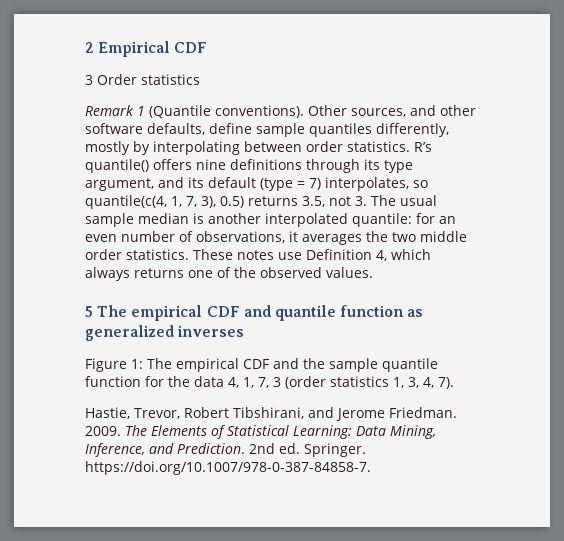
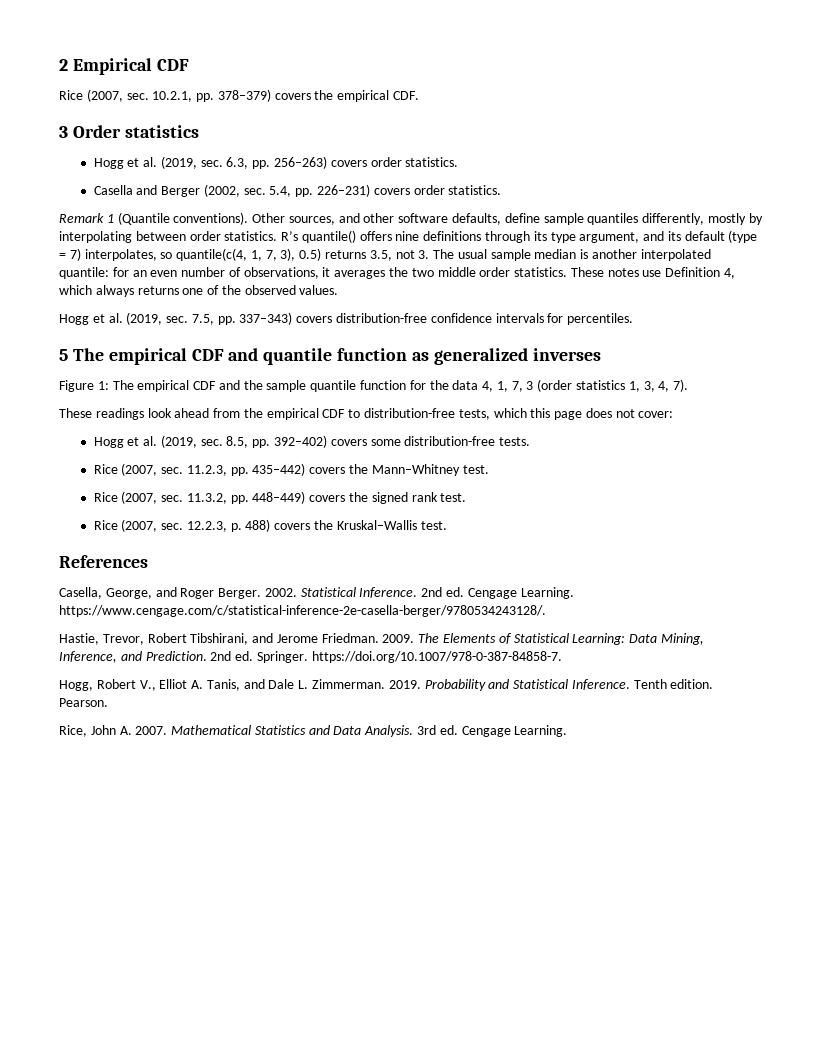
+ Rice (2007, sec. 10.2.1, pp. 378–379) covers the empirical CDF.
  3 Order statistics
+ Hogg et al. (2019, sec. 6.3, pp. 256–263) covers order statistics.
+ Casella and Berger (2002, sec. 5.4, pp. 226–231) covers order statistics.
+ Hogg et al. (2019, sec. 7.5, pp. 337–343) covers distribution-free confidence intervals for percentiles.
+ These readings look ahead from the empirical CDF to distribution-free tests, which this page does not cover:
+ Hogg et al. (2019, sec. 8.5, pp. 392–402) covers some distribution-free tests.
+ Rice (2007, sec. 11.2.3, pp. 435–442) covers the Mann–Whitney test.
+ Rice (2007, sec. 11.3.2, pp. 448–449) covers the signed rank test.
+ Rice (2007, sec. 12.2.3, p. 488) covers the Kruskal–Wallis test.
+ References
+ Casella, George, and Roger Berger. 2002. Statistical Inference. 2nd ed. Cengage Learning. https://www.cengage.com/c/statistical-inference-2e-casella-berger/9780534243128/.
+ Hogg, Robert V., Elliot A. Tanis, and Dale L. Zimmerman. 2019. Probability and Statistical Inference. Tenth edition. Pearson.
+ Rice, John A. 2007. Mathematical Statistics and Data Analysis. 3rd ed. Cengage Learning.

